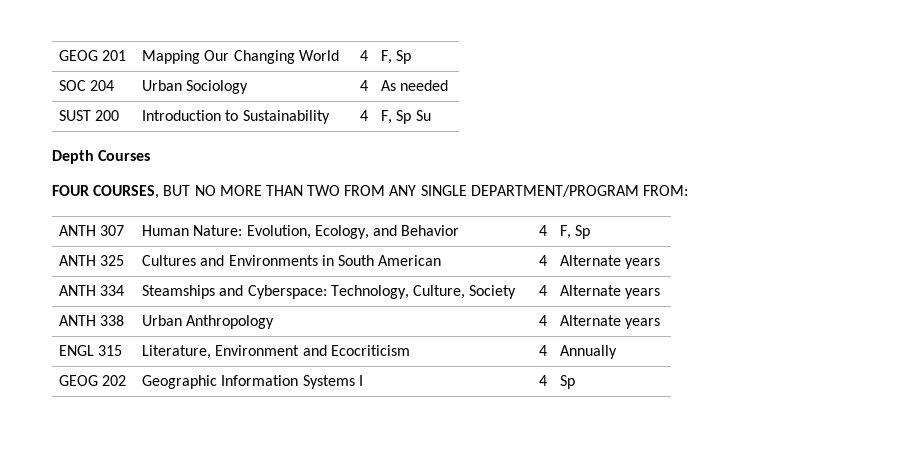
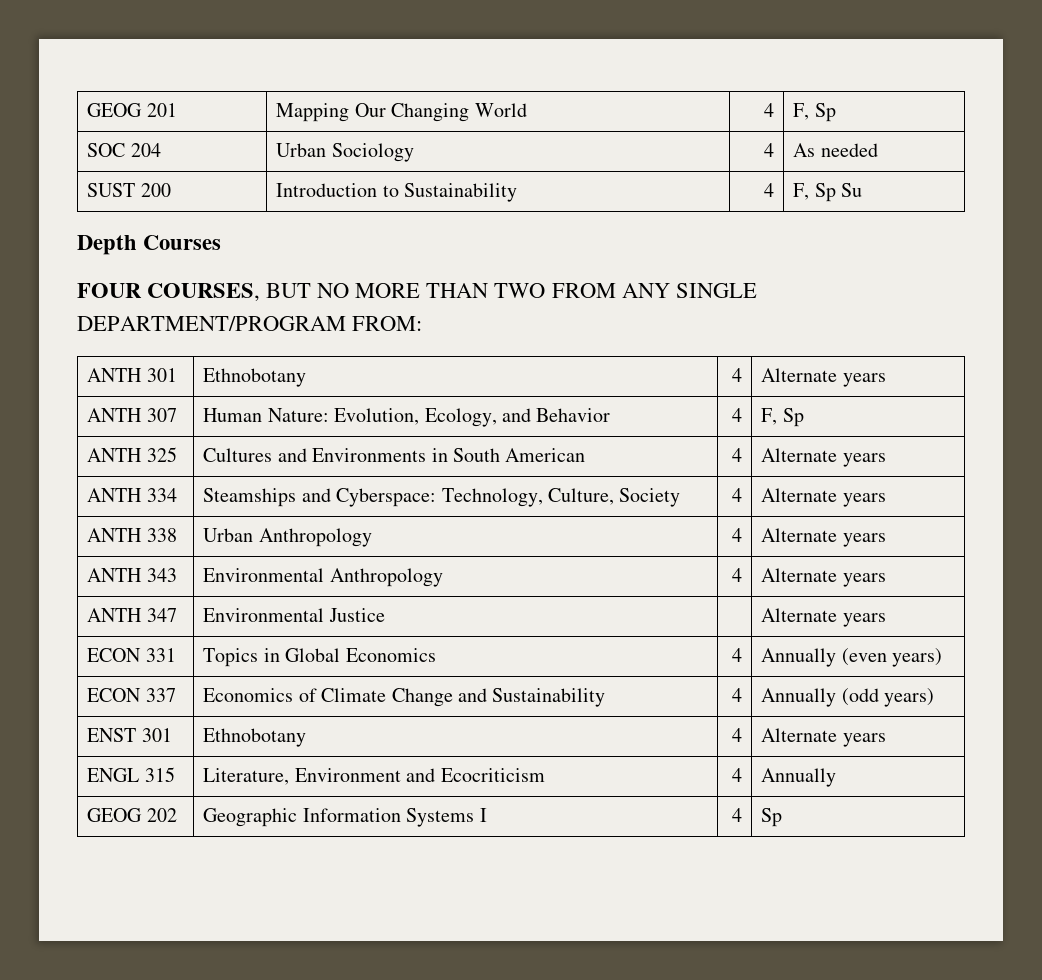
+ ANTH 301 | Ethnobotany | 4 | Alternate years
+ ANTH 343 | Environmental Anthropology | 4 | Alternate years
+ ANTH 347 | Environmental Justice | | Alternate years
+ ECON 331 | Topics in Global Economics | 4 | Annually (even years)
+ ECON 337 | Economics of Climate Change and Sustainability | 4 | Annually (odd years)
+ ENST 301 | Ethnobotany | 4 | Alternate years

